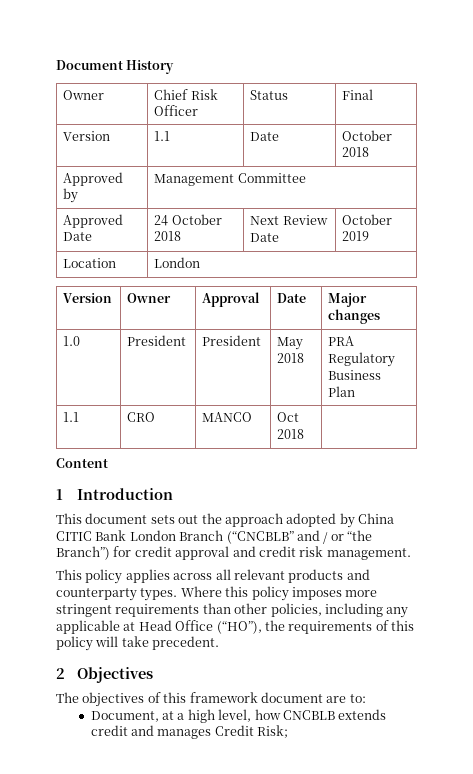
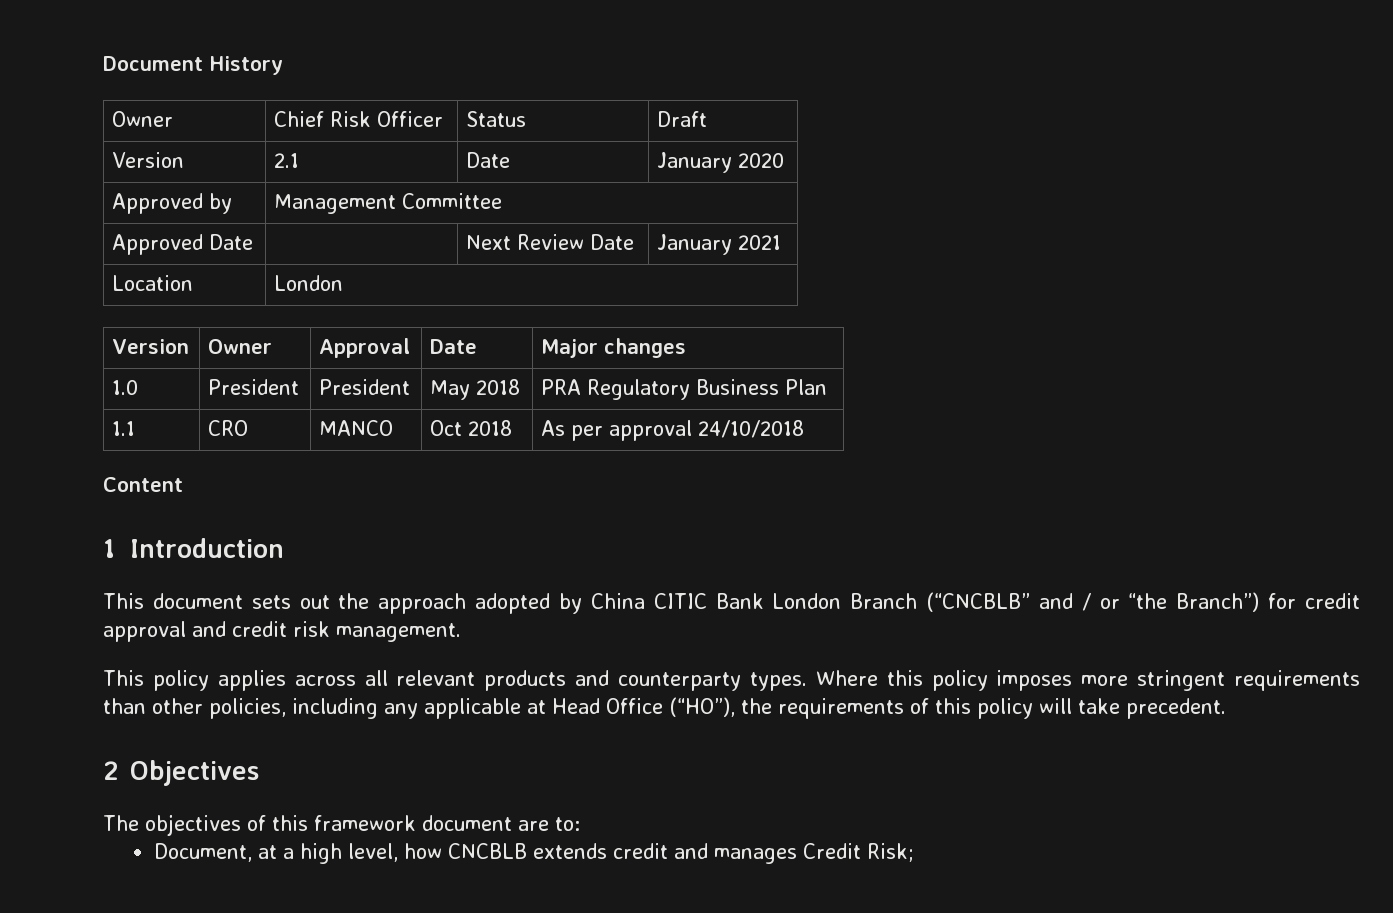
- Owner | Chief Risk Officer | Status | Final
- Version | 1.1 | Date | October 2018
+ Owner | Chief Risk Officer | Status | Draft
+ Version | 2.1 | Date | January 2020
- Approved Date | 24 October 2018 | Next Review Date | October 2019
+ Approved Date | | Next Review Date | January 2021
- 1.1 | CRO | MANCO | Oct 2018 |
+ 1.1 | CRO | MANCO | Oct 2018 | As per approval 24/10/2018

